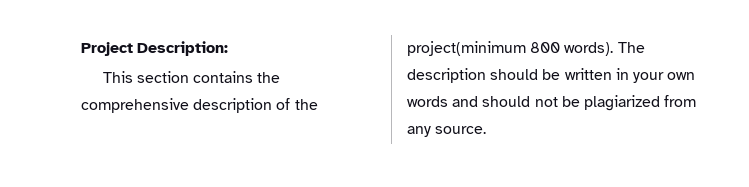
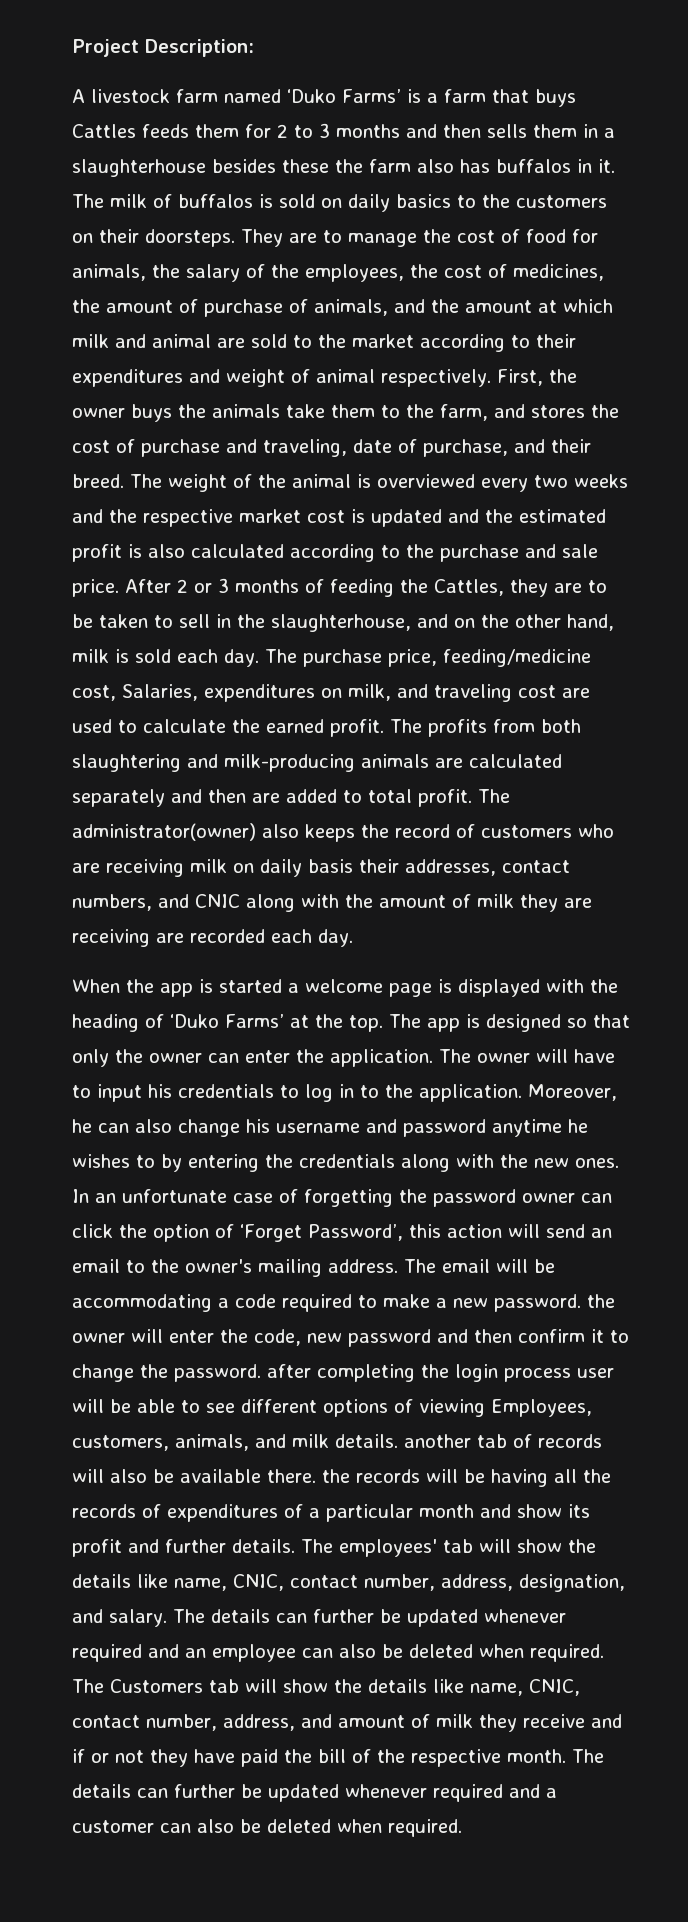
- This section contains the comprehensive description of the project(minimum 800 words). The description should be written in your own words and should not be plagiarized from any source.
+ A livestock farm named ‘Duko Farms’ is a farm that buys Cattles feeds them for 2 to 3 months and then sells them in a slaughterhouse besides these the farm also has buffalos in it. The milk of buffalos is sold on daily basics to the customers on their doorsteps. They are to manage the cost of food for animals, the salary of the employees, the cost of medicines, the amount of purchase of animals, and the amount at which milk and animal are sold to the market according to their expenditures and weight of animal respectively. First, the owner buys the animals take them to the farm, and stores the cost of purchase and traveling, date of purchase, and their breed. The weight of the animal is overviewed every two weeks and the respective market cost is updated and the estimated profit is also calculated according to the purchase and sale price. After 2 or 3 months of feeding the Cattles, they are to be taken to sell in the slaughterhouse, and on the other hand, milk is sold each day. The purchase price, feeding/medicine cost, Salaries, expenditures on milk, and traveling cost are used to calculate the earned profit. The profits from both slaughtering and milk-producing animals are calculated separately and then are added to total profit. The administrator(owner) also keeps the record of customers who are receiving milk on daily basis their addresses, contact numbers, and CNIC along with the amount of milk they are receiving are recorded each day.
+ When the app is started a welcome page is displayed with the heading of ‘Duko Farms’ at the top. The app is designed so that only the owner can enter the application. The owner will have to input his credentials to log in to the application. Moreover, he can also change his username and password anytime he wishes to by entering the credentials along with the new ones. In an unfortunate case of forgetting the password owner can click the option of ‘Forget Password’, this action will send an email to the owner's mailing address. The email will be accommodating a code required to make a new password. the owner will enter the code, new password and then confirm it to change the password. after completing the login process user will be able to see different options of viewing Employees, customers, animals, and milk details. another tab of records will also be available there. the records will be having all the records of expenditures of a particular month and show its profit and further details. The employees' tab will show the details like name, CNIC, contact number, address, designation, and salary. The details can further be updated whenever required and an employee can also be deleted when required. The Customers tab will show the details like name, CNIC, contact number, address, and amount of milk they receive and if or not they have paid the bill of the respective month. The details can further be updated whenever required and a customer can also be deleted when required.

